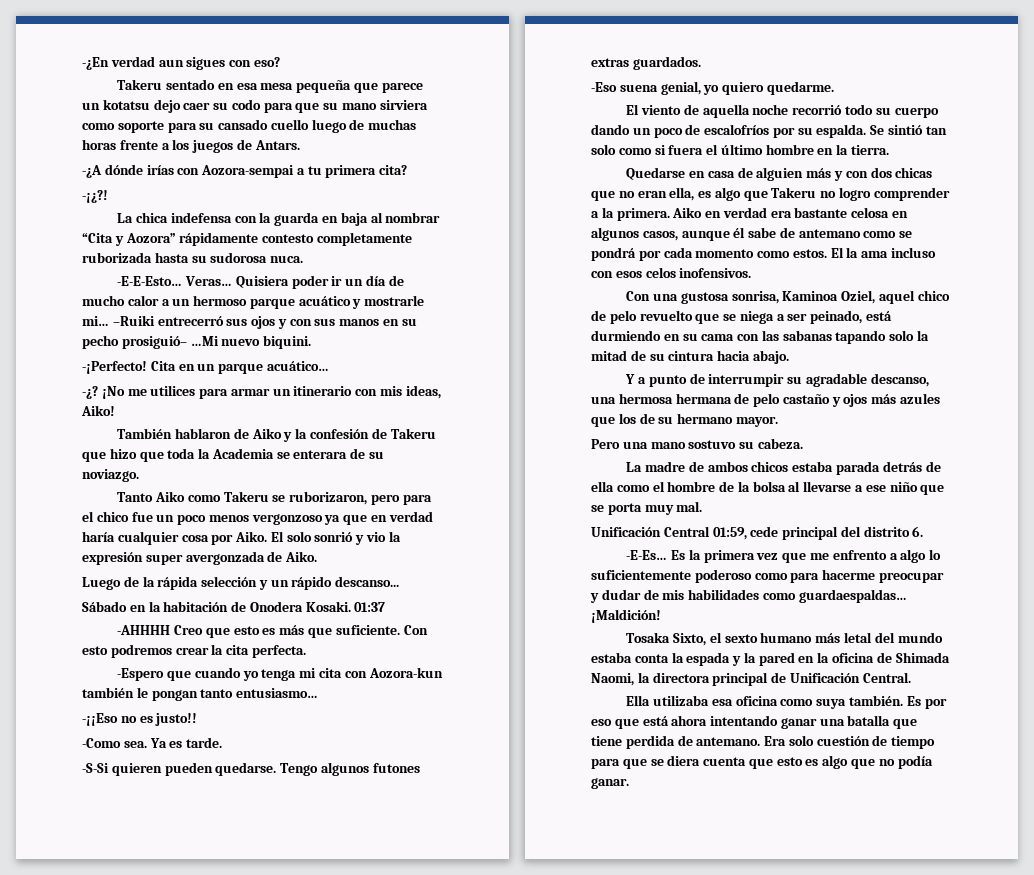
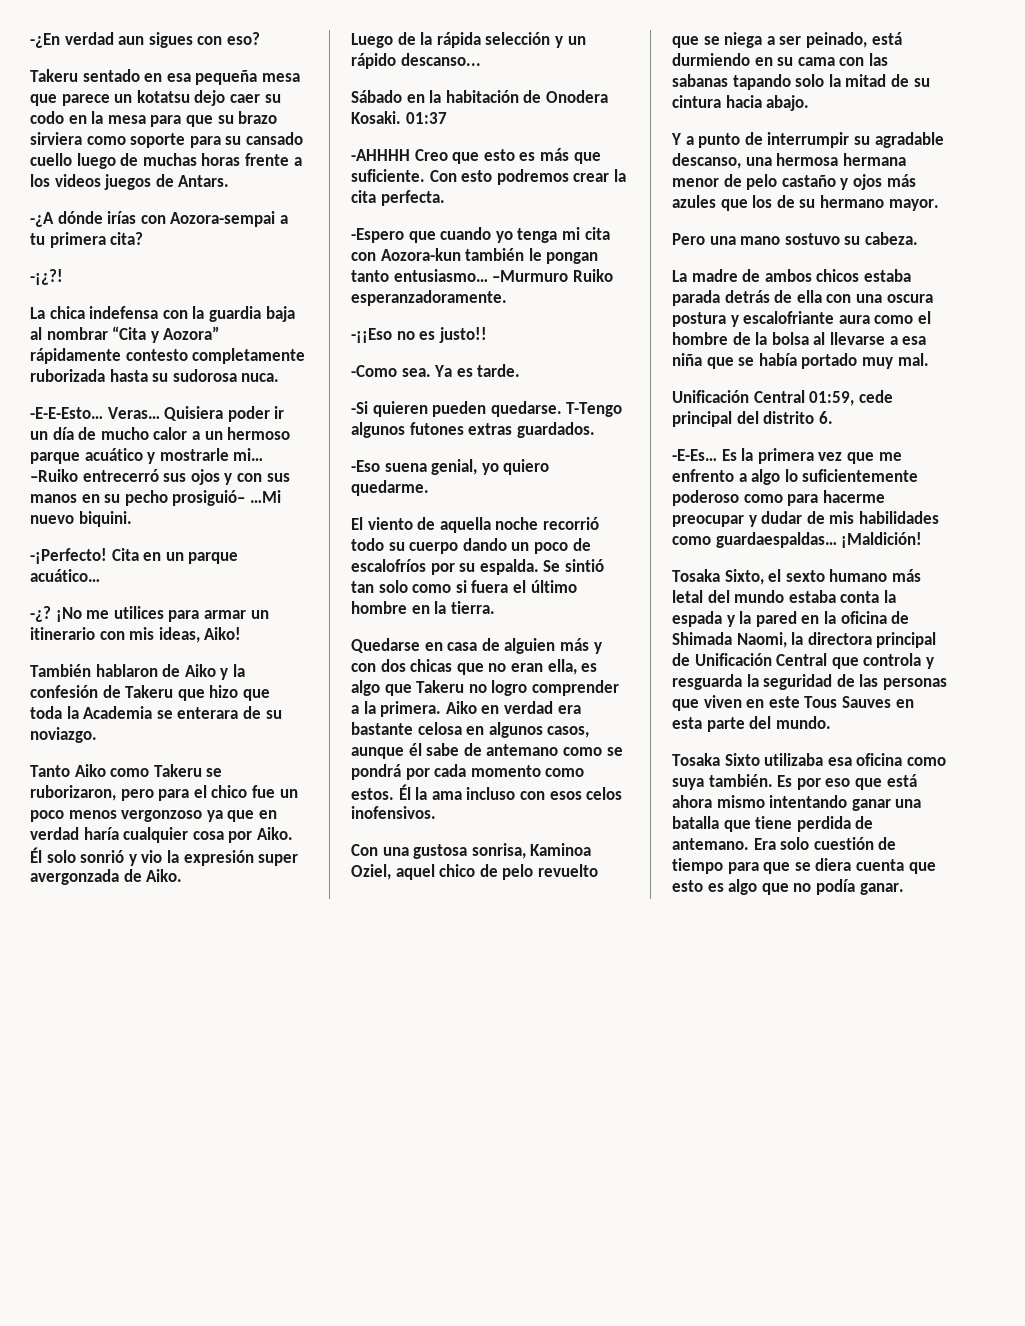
- Takeru sentado en esa mesa pequeña que parece un kotatsu dejo caer su codo para que su mano sirviera como soporte para su cansado cuello luego de muchas horas frente a los juegos de Antars.
+ Takeru sentado en esa pequeña mesa que parece un kotatsu dejo caer su codo en la mesa para que su brazo sirviera como soporte para su cansado cuello luego de muchas horas frente a los videos juegos de Antars.
- La chica indefensa con la guarda en baja al nombrar “Cita y Aozora” rápidamente contesto completamente ruborizada hasta su sudorosa nuca.
+ La chica indefensa con la guardia baja al nombrar “Cita y Aozora” rápidamente contesto completamente ruborizada hasta su sudorosa nuca.
- –Ruiki entrecerró sus ojos y con sus manos en su pecho prosiguió– …Mi nuevo biquini.
+ –Ruiko entrecerró sus ojos y con sus manos en su pecho prosiguió– …Mi nuevo biquini.
- El solo sonrió y vio la expresión super avergonzada de Aiko.
+ Él solo sonrió y vio la expresión super avergonzada de Aiko.
+ –Murmuro Ruiko esperanzadoramente.
- -S-Si quieren pueden quedarse.
+ -Si quieren pueden quedarse.
- Tengo algunos futones extras guardados.
+ T-Tengo algunos futones extras guardados.
- El la ama incluso con esos celos inofensivos.
+ Él la ama incluso con esos celos inofensivos.
- Y a punto de interrumpir su agradable descanso, una hermosa hermana de pelo castaño y ojos más azules que los de su hermano mayor.
+ Y a punto de interrumpir su agradable descanso, una hermosa hermana menor de pelo castaño y ojos más azules que los de su hermano mayor.
- La madre de ambos chicos estaba parada detrás de ella como el hombre de la bolsa al llevarse a ese niño que se porta muy mal.
+ La madre de ambos chicos estaba parada detrás de ella con una oscura postura y escalofriante aura como el hombre de la bolsa al llevarse a esa niña que se había portado muy mal.
- Tosaka Sixto, el sexto humano más letal del mundo estaba conta la espada y la pared en la oficina de Shimada Naomi, la directora principal de Unificación Central.
- Ella utilizaba esa oficina como suya también.
+ Tosaka Sixto, el sexto humano más letal del mundo estaba conta la espada y la pared en la oficina de Shimada Naomi, la directora principal de Unificación Central que controla y resguarda la seguridad de las personas que viven en este Tous Sauves en esta parte del mundo.
+ Tosaka Sixto utilizaba esa oficina como suya también.
- Es por eso que está ahora intentando ganar una batalla que tiene perdida de antemano.
+ Es por eso que está ahora mismo intentando ganar una batalla que tiene perdida de antemano.

